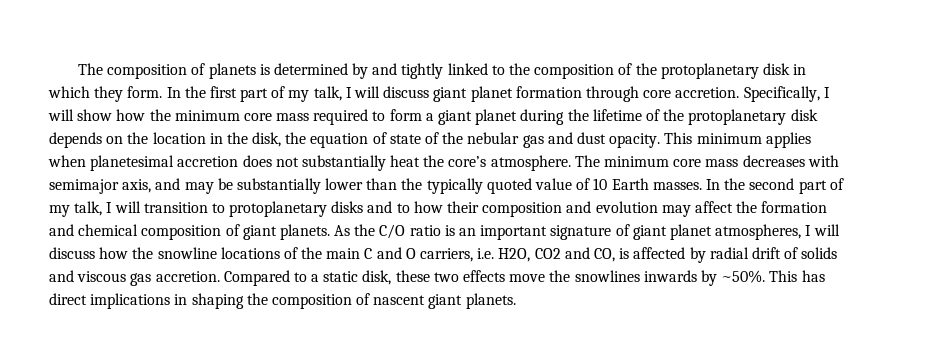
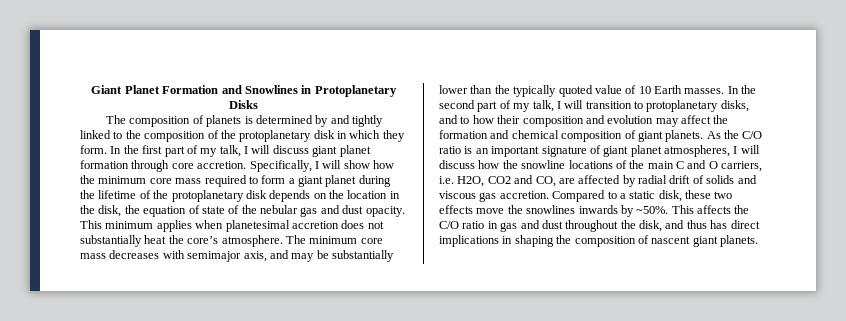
+ Giant Planet Formation and Snowlines in Protoplanetary Disks
- In the second part of my talk, I will transition to protoplanetary disks and to how their composition and evolution may affect the formation and chemical composition of giant planets.
+ In the second part of my talk, I will transition to protoplanetary disks, and to how their composition and evolution may affect the formation and chemical composition of giant planets.
- As the C/O ratio is an important signature of giant planet atmospheres, I will discuss how the snowline locations of the main C and O carriers, i.e. H2O, CO2 and CO, is affected by radial drift of solids and viscous gas accretion.
+ As the C/O ratio is an important signature of giant planet atmospheres, I will discuss how the snowline locations of the main C and O carriers, i.e. H2O, CO2 and CO, are affected by radial drift of solids and viscous gas accretion.
- This has direct implications in shaping the composition of nascent giant planets.
+ This affects the C/O ratio in gas and dust throughout the disk, and thus has direct implications in shaping the composition of nascent giant planets.

